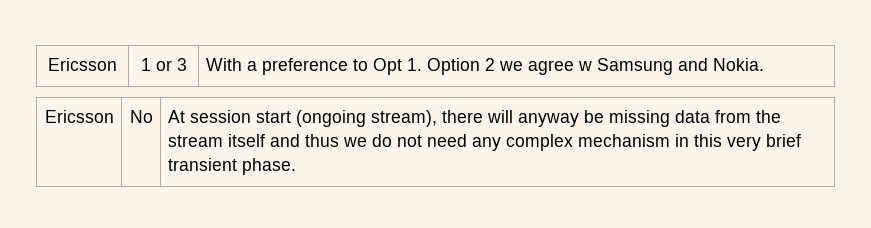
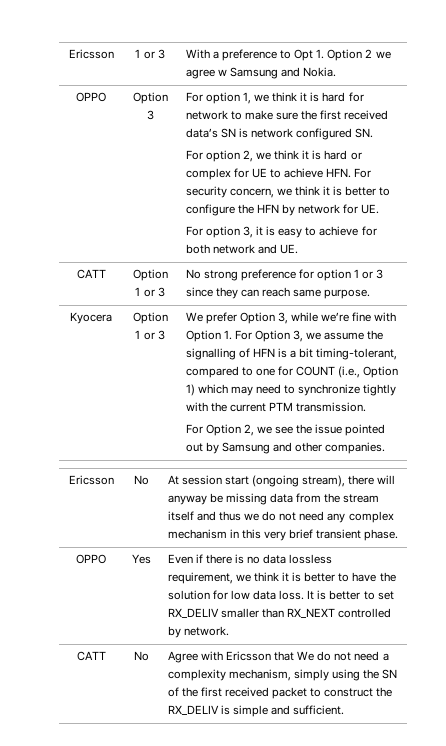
+ OPPO | Option 3 | For option 1, we think it is hard for network to make sure the first received data’s SN is network configured SN.
+ For option 2, we think it is hard or complex for UE to achieve HFN. For security concern, we think it is better to configure the HFN by network for UE.
+ For option 3, it is easy to achieve for both network and UE.
+ CATT | Option 1 or 3 | No strong preference for option 1 or 3 since they can reach same purpose.
+ Kyocera | Option 1 or 3 | We prefer Option 3, while we’re fine with Option 1. For Option 3, we assume the signalling of HFN is a bit timing-tolerant, compared to one for COUNT (i.e., Option 1) which may need to synchronize tightly with the current PTM transmission.
+ For Option 2, we see the issue pointed out by Samsung and other companies.
+ OPPO | Yes | Even if there is no data lossless requirement, we think it is better to have the solution for low data loss. It is better to set RX_DELIV smaller than RX_NEXT controlled by network.
+ CATT | No | Agree with Ericsson that We do not need a complexity mechanism, simply using the SN of the first received packet to construct the RX_DELIV is simple and sufficient.

